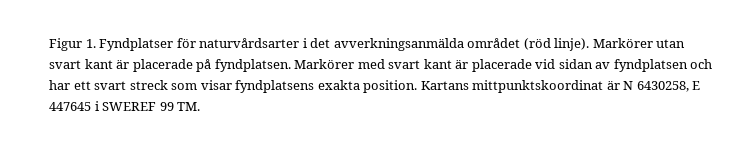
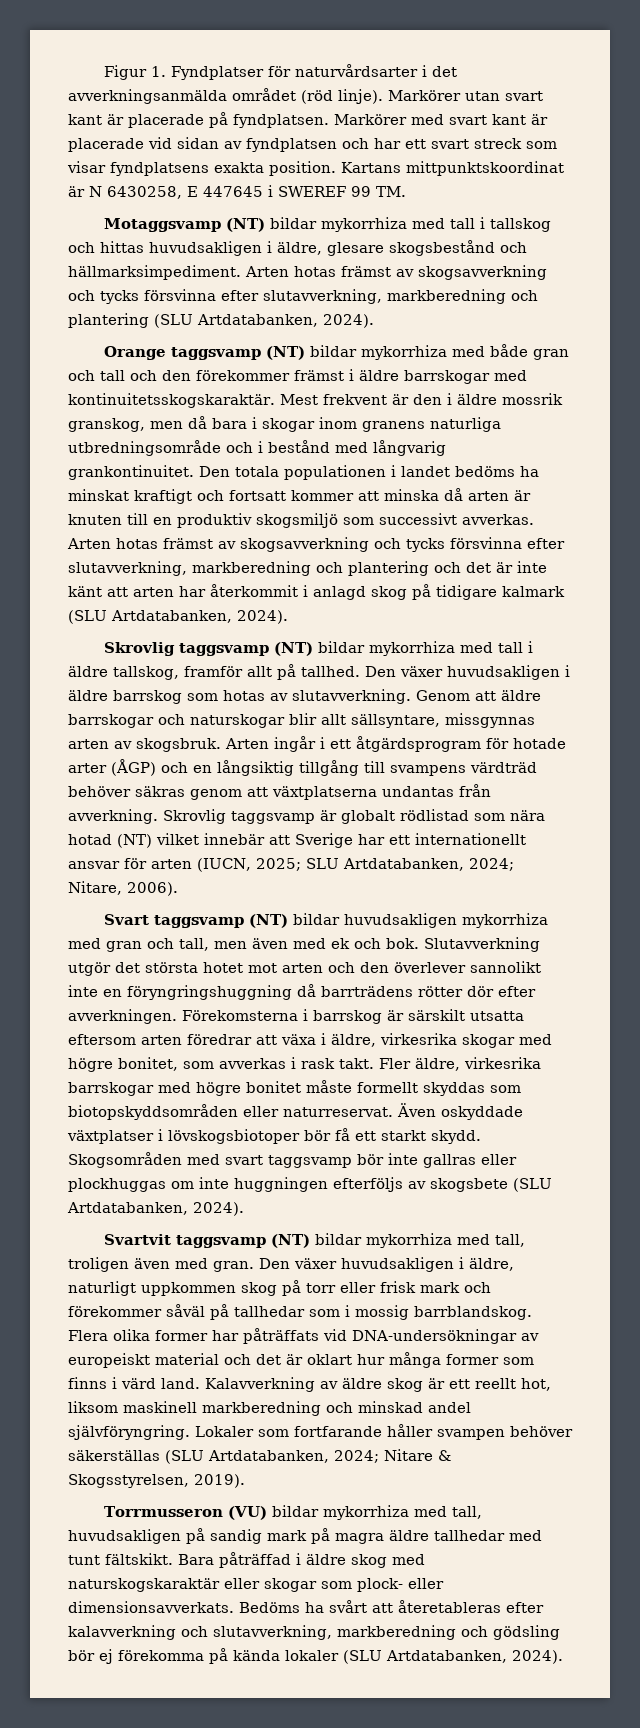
+ Motaggsvamp (NT) bildar mykorrhiza med tall i tallskog och hittas huvudsakligen i äldre, glesare skogsbestånd och hällmarksimpediment. Arten hotas främst av skogsavverkning och tycks försvinna efter slutavverkning, markberedning och plantering (SLU Artdatabanken, 2024).
+ Orange taggsvamp (NT) bildar mykorrhiza med både gran och tall och den förekommer främst i äldre barrskogar med kontinuitetsskogskaraktär. Mest frekvent är den i äldre mossrik granskog, men då bara i skogar inom granens naturliga utbredningsområde och i bestånd med långvarig grankontinuitet. Den totala populationen i landet bedöms ha minskat kraftigt och fortsatt kommer att minska då arten är knuten till en produktiv skogsmiljö som successivt avverkas. Arten hotas främst av skogsavverkning och tycks försvinna efter slutavverkning, markberedning och plantering och det är inte känt att arten har återkommit i anlagd skog på tidigare kalmark (SLU Artdatabanken, 2024).
+ Skrovlig taggsvamp (NT) bildar mykorrhiza med tall i äldre tallskog, framför allt på tallhed. Den växer huvudsakligen i äldre barrskog som hotas av slutavverkning. Genom att äldre barrskogar och naturskogar blir allt sällsyntare, missgynnas arten av skogsbruk. Arten ingår i ett åtgärdsprogram för hotade arter (ÅGP) och en långsiktig tillgång till svampens värdträd behöver säkras genom att växtplatserna undantas från avverkning. Skrovlig taggsvamp är globalt rödlistad som nära hotad (NT) vilket innebär att Sverige har ett internationellt ansvar för arten (IUCN, 2025; SLU Artdatabanken, 2024; Nitare, 2006).
+ Svart taggsvamp (NT) bildar huvudsakligen mykorrhiza med gran och tall, men även med ek och bok. Slutavverkning utgör det största hotet mot arten och den överlever sannolikt inte en föryngringshuggning då barrträdens rötter dör efter avverkningen. Förekomsterna i barrskog är särskilt utsatta eftersom arten föredrar att växa i äldre, virkesrika skogar med högre bonitet, som avverkas i rask takt. Fler äldre, virkesrika barrskogar med högre bonitet måste formellt skyddas som biotopskyddsområden eller naturreservat. Även oskyddade växtplatser i lövskogsbiotoper bör få ett starkt skydd. Skogsområden med svart taggsvamp bör inte gallras eller plockhuggas om inte huggningen efterföljs av skogsbete (SLU Artdatabanken, 2024).
+ Svartvit taggsvamp (NT) bildar mykorrhiza med tall, troligen även med gran. Den växer huvudsakligen i äldre, naturligt uppkommen skog på torr eller frisk mark och förekommer såväl på tallhedar som i mossig barrblandskog. Flera olika former har påträffats vid DNA-undersökningar av europeiskt material och det är oklart hur många former som finns i värd land. Kalavverkning av äldre skog är ett reellt hot, liksom maskinell markberedning och minskad andel självföryngring. Lokaler som fortfarande håller svampen behöver säkerställas (SLU Artdatabanken, 2024; Nitare & Skogsstyrelsen, 2019).
+ Torrmusseron (VU) bildar mykorrhiza med tall, huvudsakligen på sandig mark på magra äldre tallhedar med tunt fältskikt. Bara påträffad i äldre skog med naturskogskaraktär eller skogar som plock- eller dimensionsavverkats. Bedöms ha svårt att återetableras efter kalavverkning och slutavverkning, markberedning och gödsling bör ej förekomma på kända lokaler (SLU Artdatabanken, 2024).

